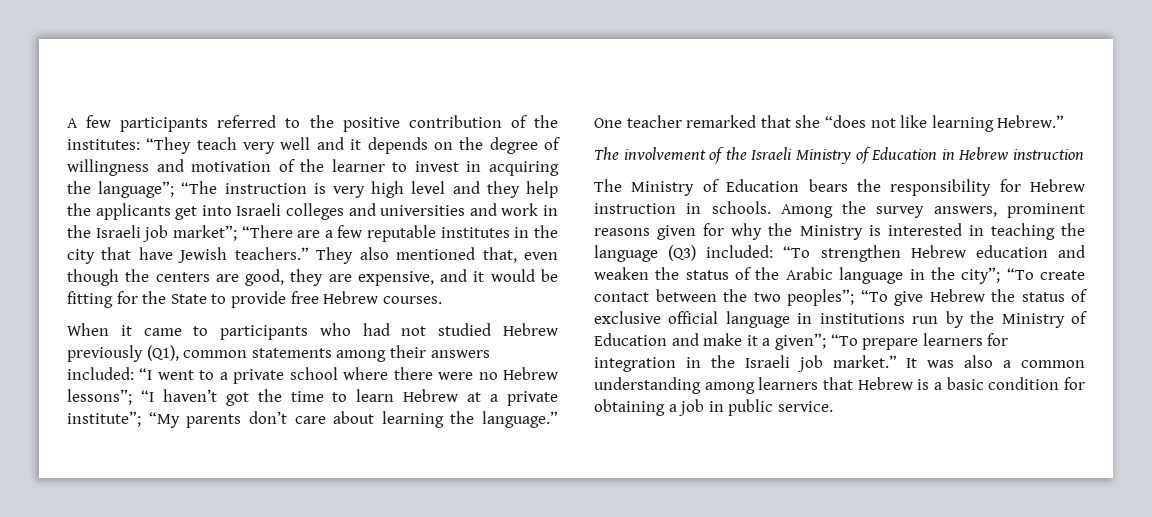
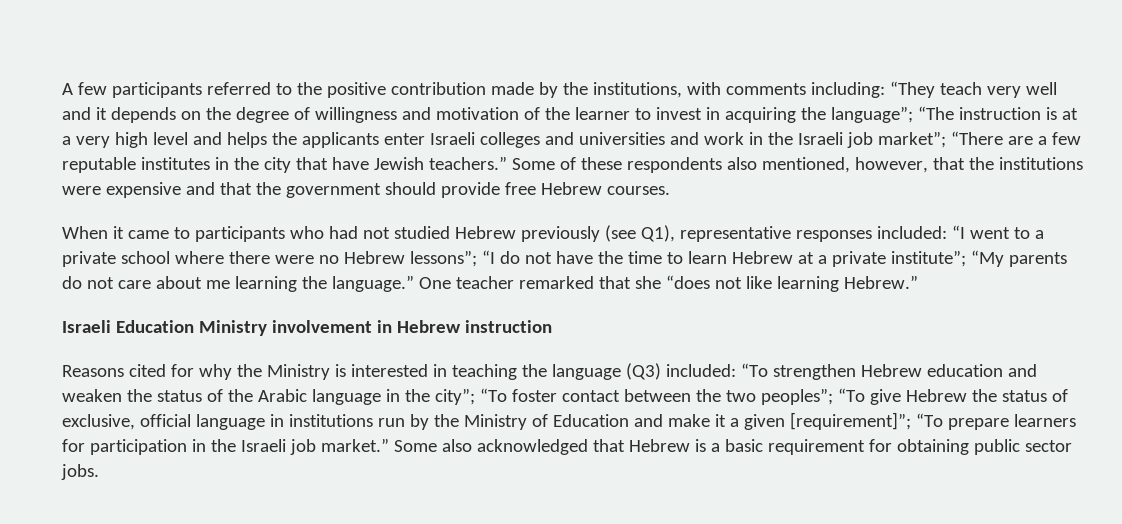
- A few participants referred to the positive contribution of the institutes:
+ A few participants referred to the positive contribution made by the institutions, with comments including:
- “The instruction is very high level and they help the applicants get into Israeli colleges and universities and work in the Israeli job market”;
+ “The instruction is at a very high level and helps the applicants enter Israeli colleges and universities and work in the Israeli job market”;
- They also mentioned that, even though the centers are good, they are expensive, and it would be fitting for the State to provide free Hebrew courses.
+ Some of these respondents also mentioned, however, that the institutions were expensive and that the government should provide free Hebrew courses.
- When it came to participants who had not studied Hebrew previously (Q1), common statements among their answers included: “I went to a private school where there were no Hebrew lessons”; “I haven’t got the time to learn Hebrew at a private institute”; “My parents don’t care about learning the language.”
+ When it came to participants who had not studied Hebrew previously (see Q1), representative responses included: “I went to a private school where there were no Hebrew lessons”; “I do not have the time to learn Hebrew at a private institute”; “My parents do not care about me learning the language.”
- The involvement of the Israeli Ministry of Education in Hebrew instruction
- The Ministry of Education bears the responsibility for Hebrew instruction in schools. Among the survey answers, prominent reasons given for why the Ministry is interested in teaching the language (Q3) included:
+ Israeli Education Ministry involvement in Hebrew instruction
+ Reasons cited for why the Ministry is interested in teaching the language (Q3) included:
- “To create contact between the two peoples”;
+ “To foster contact between the two peoples”;
- “To give Hebrew the status of exclusive official language in institutions run by the Ministry of Education and make it a given”;
+ “To give Hebrew the status of exclusive, official language in institutions run by the Ministry of Education and make it a given [requirement]”;
- “To prepare learners for integration in the Israeli job market.”
+ “To prepare learners for participation in the Israeli job market.”
- It was also a common understanding among learners that Hebrew is a basic condition for obtaining a job in public service.
+ Some also acknowledged that Hebrew is a basic requirement for obtaining public sector jobs.

